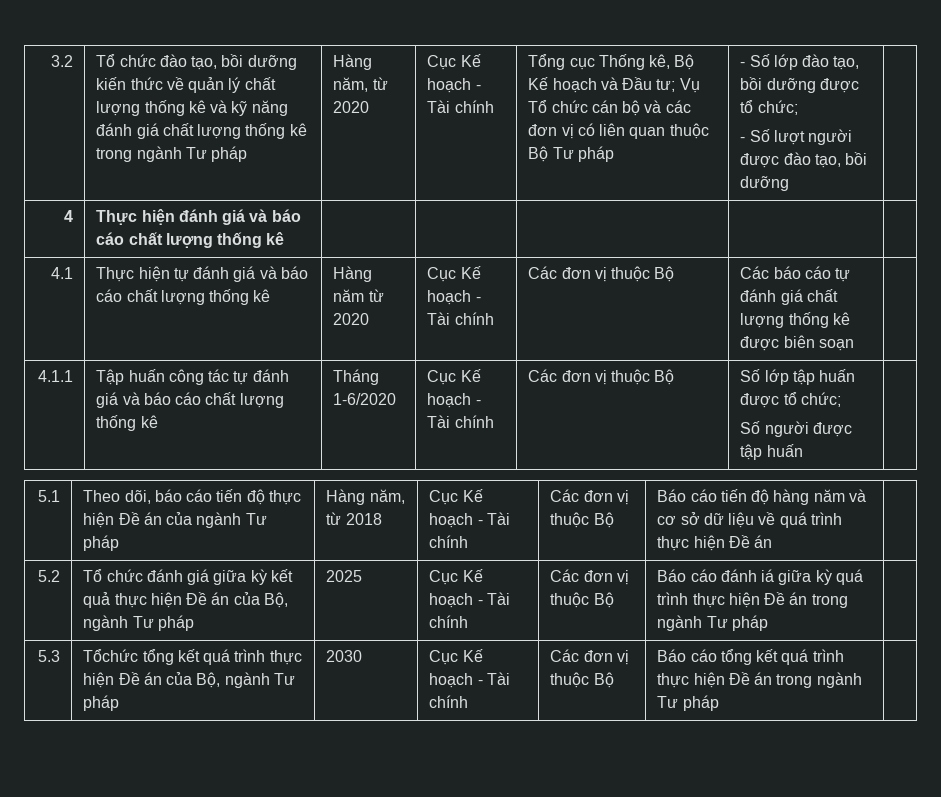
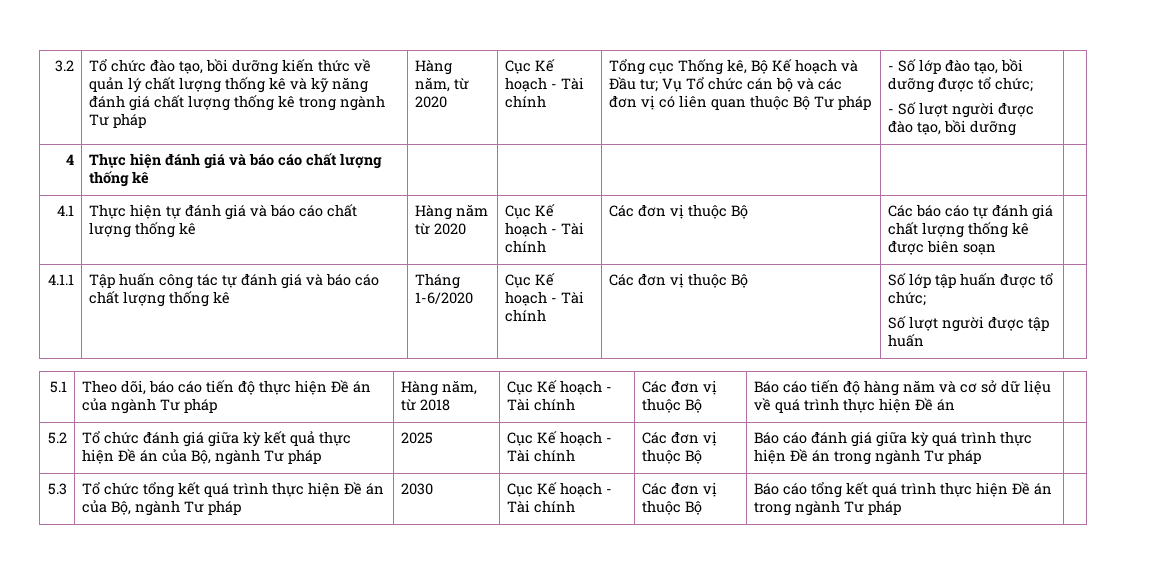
- Số người được tập huấn
+ Số lượt người được tập huấn
- Báo cáo đánh iá giữa kỳ quá trình thực hiện Đề án trong ngành Tư pháp
+ Báo cáo đánh giá giữa kỳ quá trình thực hiện Đề án trong ngành Tư pháp
- Tổchức tổng kết quá trình thực hiện Đề án của Bộ, ngành Tư pháp
+ Tổ chức tổng kết quá trình thực hiện Đề án của Bộ, ngành Tư pháp

